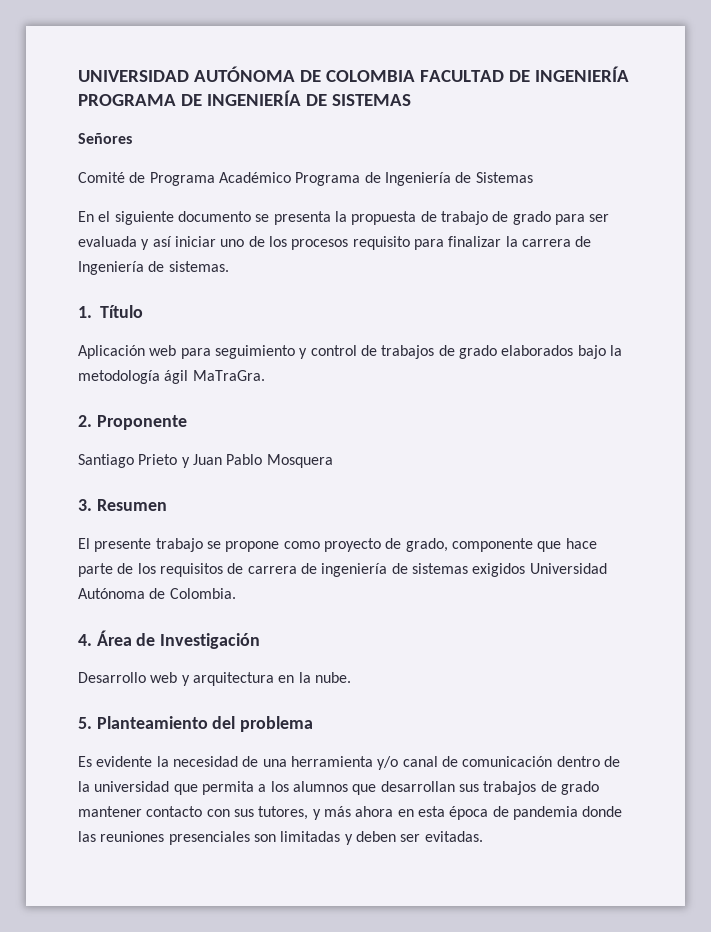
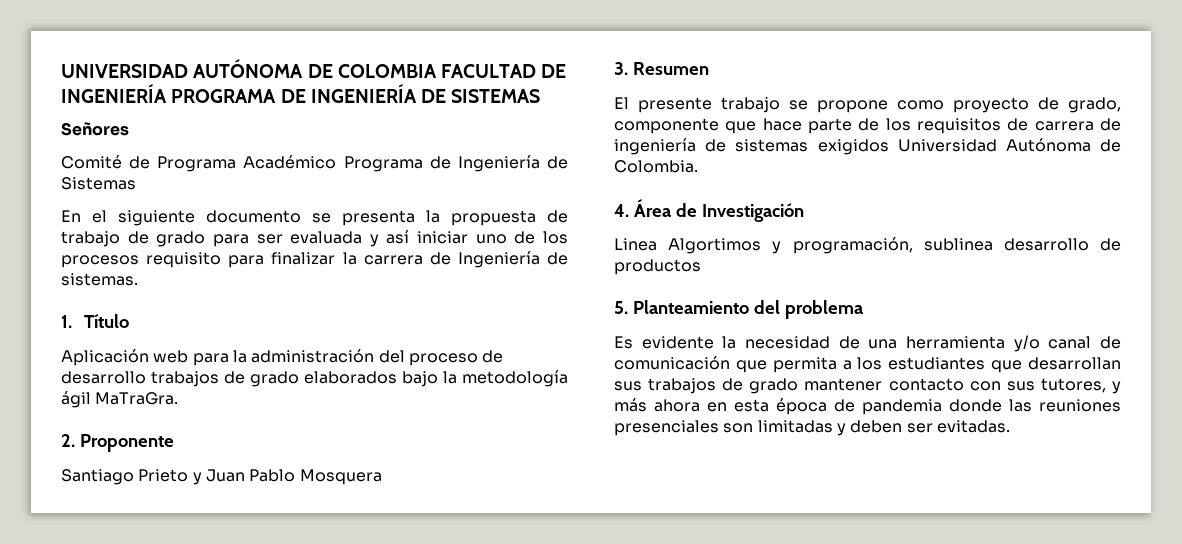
- Aplicación web para seguimiento y control de trabajos de grado elaborados bajo la metodología ágil MaTraGra.
+ Aplicación web para la administración del proceso de desarrollo trabajos de grado elaborados bajo la metodología ágil MaTraGra.
- Desarrollo web y arquitectura en la nube.
+ Linea Algortimos y programación, sublinea desarrollo de productos
- Es evidente la necesidad de una herramienta y/o canal de comunicación dentro de la universidad que permita a los alumnos que desarrollan sus trabajos de grado mantener contacto con sus tutores, y más ahora en esta época de pandemia donde las reuniones presenciales son limitadas y deben ser evitadas.
+ Es evidente la necesidad de una herramienta y/o canal de comunicación que permita a los estudiantes que desarrollan sus trabajos de grado mantener contacto con sus tutores, y más ahora en esta época de pandemia donde las reuniones presenciales son limitadas y deben ser evitadas.

